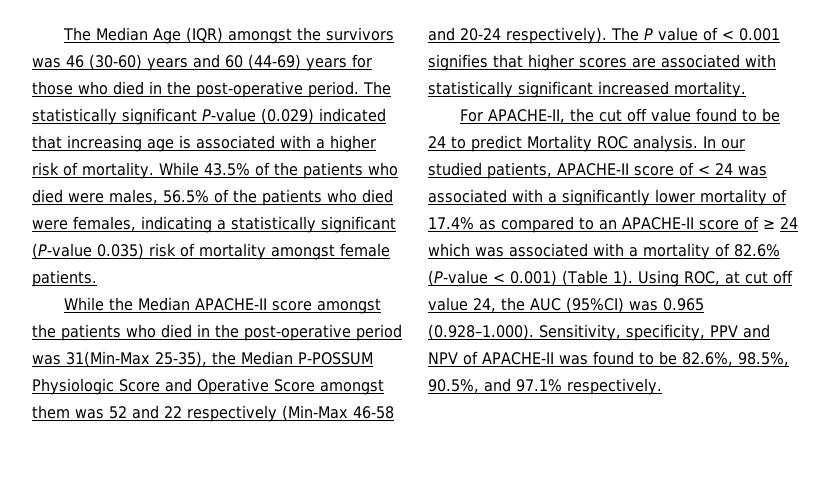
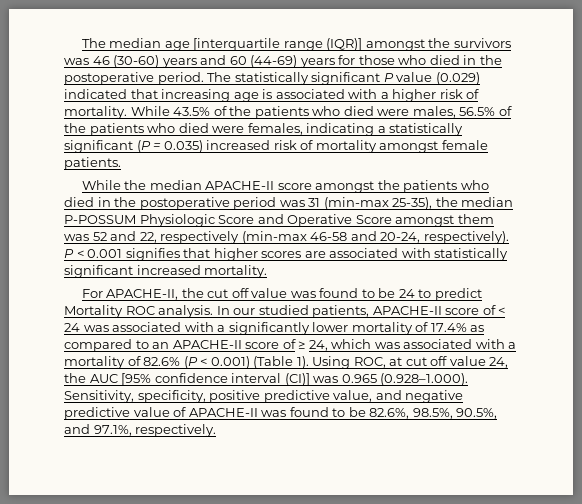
- The Median Age (IQR) amongst the survivors was 46 (30-60) years and 60 (44-69) years for those who died in the post-operative period.
+ The median age [interquartile range (IQR)] amongst the survivors was 46 (30-60) years and 60 (44-69) years for those who died in the postoperative period.
- The statistically significant P-value (0.029) indicated that increasing age is associated with a higher risk of mortality.
+ The statistically significant P value (0.029) indicated that increasing age is associated with a higher risk of mortality.
- While 43.5% of the patients who died were males, 56.5% of the patients who died were females, indicating a statistically significant (P-value 0.035) risk of mortality amongst female patients.
+ While 43.5% of the patients who died were males, 56.5% of the patients who died were females, indicating a statistically significant (P = 0.035) increased risk of mortality amongst female patients.
- While the Median APACHE-II score amongst the patients who died in the post-operative period was 31(Min-Max 25-35), the Median P-POSSUM Physiologic Score and Operative Score amongst them was 52 and 22 respectively (Min-Max 46-58 and 20-24 respectively). The P value of < 0.001 signifies that higher scores are associated with statistically significant increased mortality.
+ While the median APACHE-II score amongst the patients who died in the postoperative period was 31 (min-max 25-35), the median P-POSSUM Physiologic Score and Operative Score amongst them was 52 and 22, respectively (min-max 46-58 and 20-24, respectively). P < 0.001 signifies that higher scores are associated with statistically significant increased mortality.
- For APACHE-II, the cut off value found to be 24 to predict Mortality ROC analysis.
+ For APACHE-II, the cut off value was found to be 24 to predict Mortality ROC analysis.
- In our studied patients, APACHE-II score of < 24 was associated with a significantly lower mortality of 17.4% as compared to an APACHE-II score of ≥ 24 which was associated with a mortality of 82.6% (P-value < 0.001) (Table 1).
+ In our studied patients, APACHE-II score of < 24 was associated with a significantly lower mortality of 17.4% as compared to an APACHE-II score of ≥ 24, which was associated with a mortality of 82.6% (P < 0.001) (Table 1).
- Using ROC, at cut off value 24, the AUC (95%CI) was 0.965 (0.928–1.000). Sensitivity, specificity, PPV and NPV of APACHE-II was found to be 82.6%, 98.5%, 90.5%, and 97.1% respectively.
+ Using ROC, at cut off value 24, the AUC [95% confidence interval (CI)] was 0.965 (0.928–1.000). Sensitivity, specificity, positive predictive value, and negative predictive value of APACHE-II was found to be 82.6%, 98.5%, 90.5%, and 97.1%, respectively.

